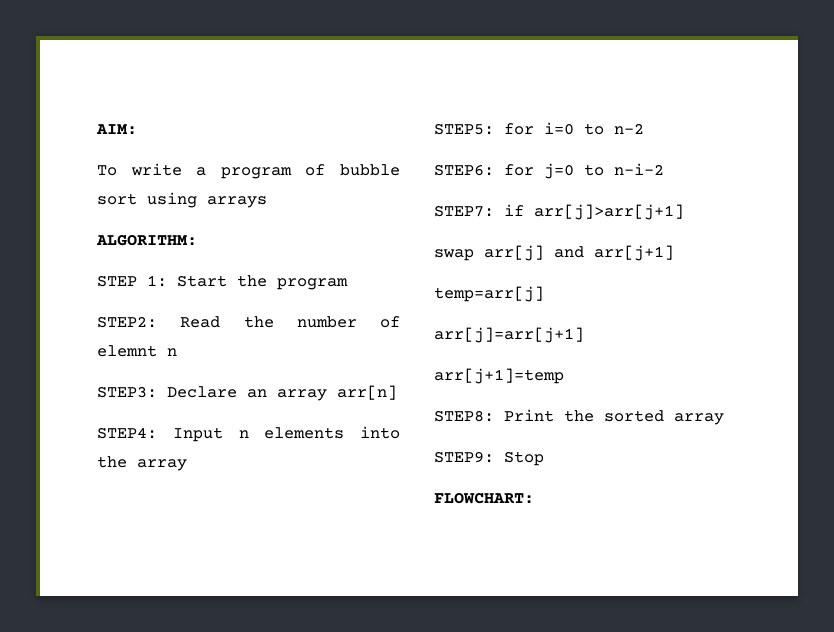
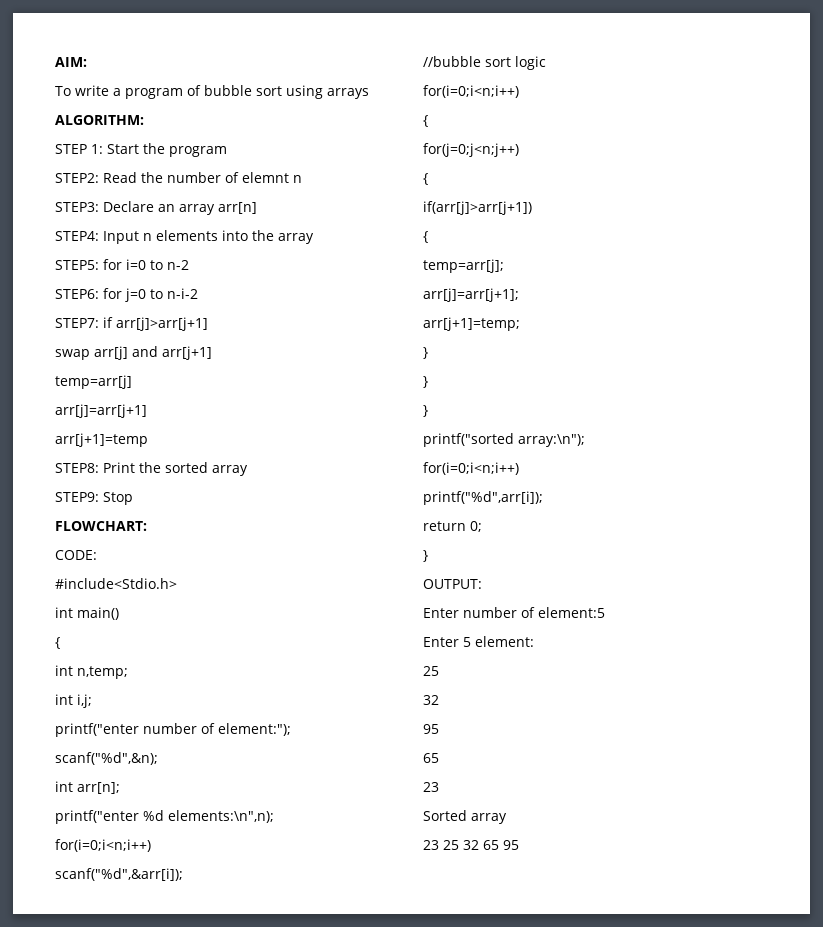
+ CODE:
+ #include<Stdio.h>
+ int main()
+ {
+ int n,temp;
+ int i,j;
+ printf("enter number of element:");
+ scanf("%d",&n);
+ int arr[n];
+ printf("enter %d elements:\n",n);
+ for(i=0;i<n;i++)
+ scanf("%d",&arr[i]);
+ //bubble sort logic
+ for(i=0;i<n;i++)
+ {
+ for(j=0;j<n;j++)
+ {
+ if(arr[j]>arr[j+1])
+ {
+ temp=arr[j];
+ arr[j]=arr[j+1];
+ arr[j+1]=temp;
+ }
+ }
+ }
+ printf("sorted array:\n");
+ for(i=0;i<n;i++)
+ printf("%d",arr[i]);
+ return 0;
+ }
+ OUTPUT:
+ Enter number of element:5
+ Enter 5 element:
+ 25
+ 32
+ 95
+ 65
+ 23
+ Sorted array
+ 23 25 32 65 95

